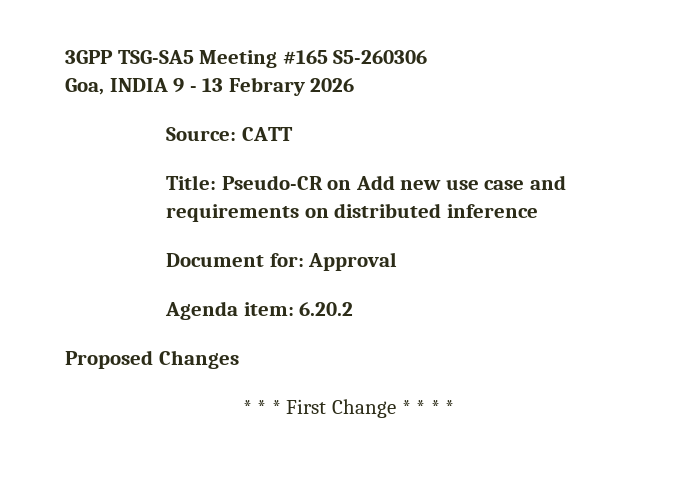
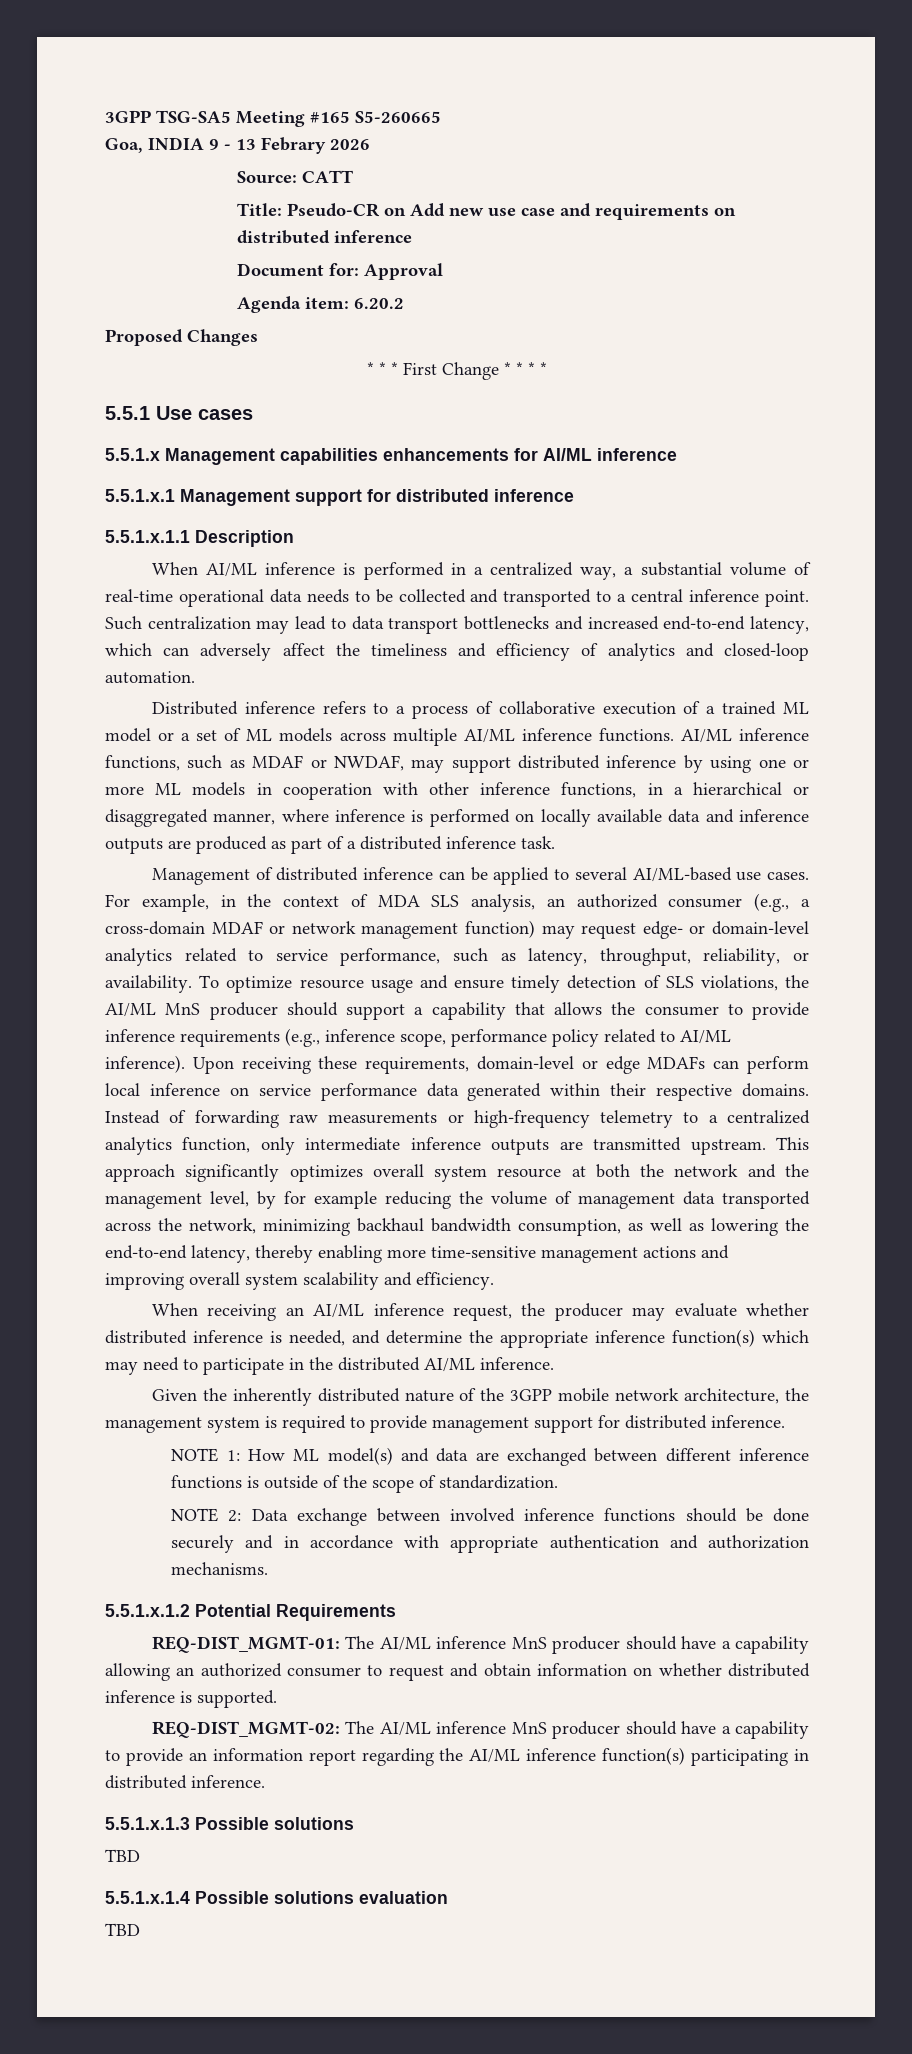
- 3GPP TSG-SA5 Meeting #165 S5-260306
+ 3GPP TSG-SA5 Meeting #165 S5-260665
+ 5.5.1 Use cases
+ 5.5.1.x Management capabilities enhancements for AI/ML inference
+ 5.5.1.x.1 Management support for distributed inference
+ 5.5.1.x.1.1 Description
+ When AI/ML inference is performed in a centralized way, a substantial volume of real-time operational data needs to be collected and transported to a central inference point. Such centralization may lead to data transport bottlenecks and increased end-to-end latency, which can adversely affect the timeliness and efficiency of analytics and closed-loop automation.
+ Distributed inference refers to a process of collaborative execution of a trained ML model or a set of ML models across multiple AI/ML inference functions. AI/ML inference functions, such as MDAF or NWDAF, may support distributed inference by using one or more ML models in cooperation with other inference functions, in a hierarchical or disaggregated manner, where inference is performed on locally available data and inference outputs are produced as part of a distributed inference task.
+ Management of distributed inference can be applied to several AI/ML-based use cases. For example, in the context of MDA SLS analysis, an authorized consumer (e.g., a cross-domain MDAF or network management function) may request edge- or domain-level analytics related to service performance, such as latency, throughput, reliability, or availability. To optimize resource usage and ensure timely detection of SLS violations, the AI/ML MnS producer should support a capability that allows the consumer to provide inference requirements (e.g., inference scope, performance policy related to AI/ML inference). Upon receiving these requirements, domain-level or edge MDAFs can perform local inference on service performance data generated within their respective domains. Instead of forwarding raw measurements or high-frequency telemetry to a centralized analytics function, only intermediate inference outputs are transmitted upstream. This approach significantly optimizes overall system resource at both the network and the management level, by for example reducing the volume of management data transported across the network, minimizing backhaul bandwidth consumption, as well as lowering the end-to-end latency, thereby enabling more time-sensitive management actions and improving overall system scalability and efficiency.
+ When receiving an AI/ML inference request, the producer may evaluate whether distributed inference is needed, and determine the appropriate inference function(s) which may need to participate in the distributed AI/ML inference.
+ Given the inherently distributed nature of the 3GPP mobile network architecture, the management system is required to provide management support for distributed inference.
+ NOTE 1: How ML model(s) and data are exchanged between different inference functions is outside of the scope of standardization.
+ NOTE 2: Data exchange between involved inference functions should be done securely and in accordance with appropriate authentication and authorization mechanisms.
+ 5.5.1.x.1.2 Potential Requirements
+ REQ-DIST_MGMT-01: The AI/ML inference MnS producer should have a capability allowing an authorized consumer to request and obtain information on whether distributed inference is supported.
+ REQ-DIST_MGMT-02: The AI/ML inference MnS producer should have a capability to provide an information report regarding the AI/ML inference function(s) participating in distributed inference.
+ 5.5.1.x.1.3 Possible solutions
+ TBD
+ 5.5.1.x.1.4 Possible solutions evaluation
+ TBD

